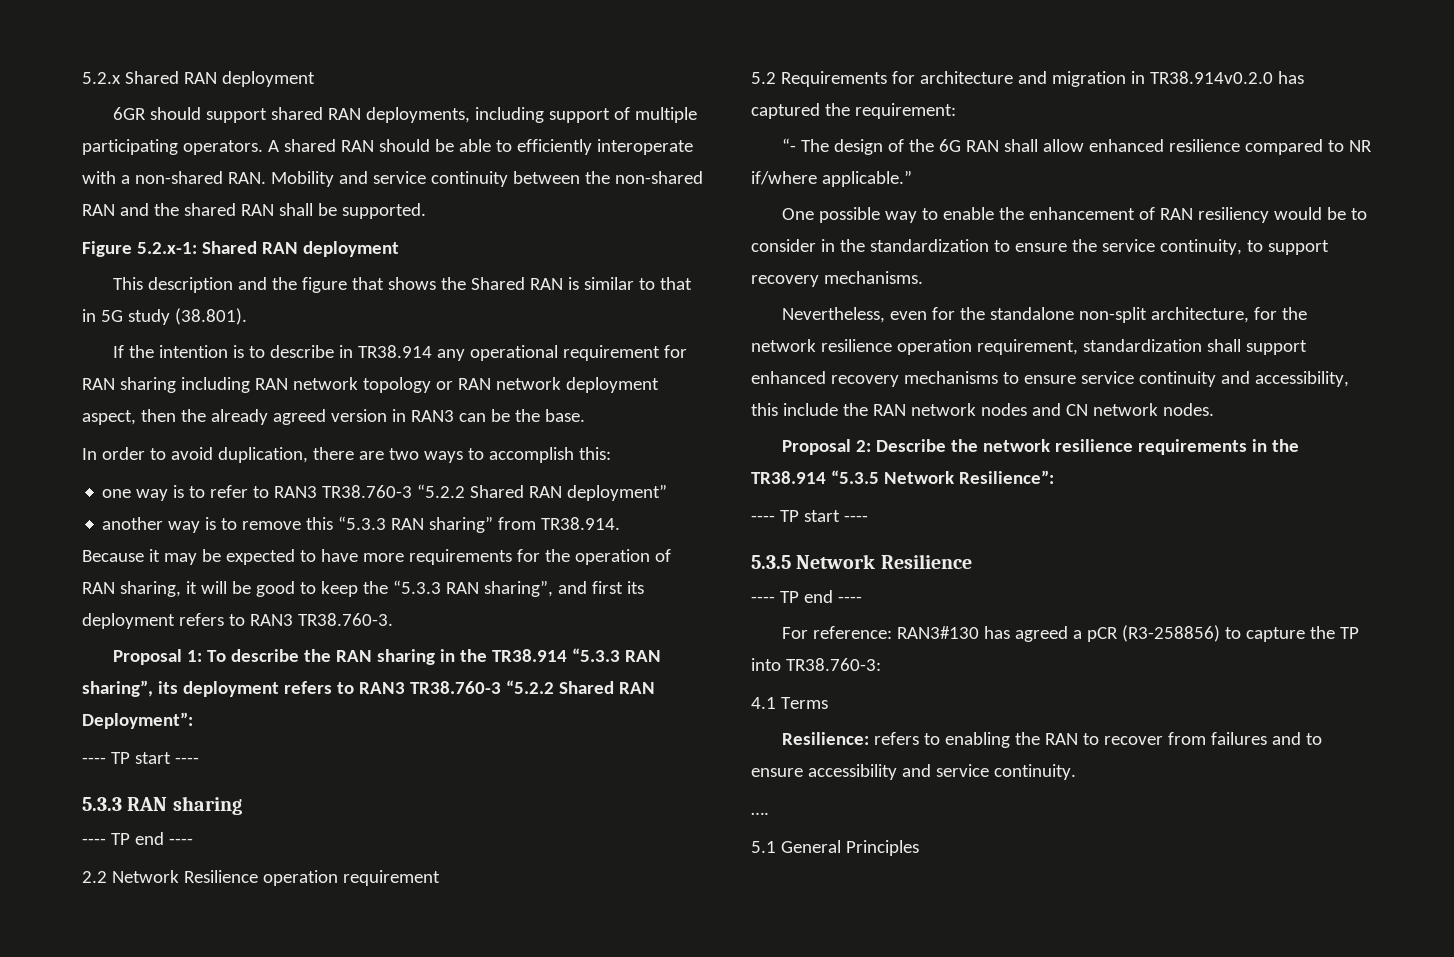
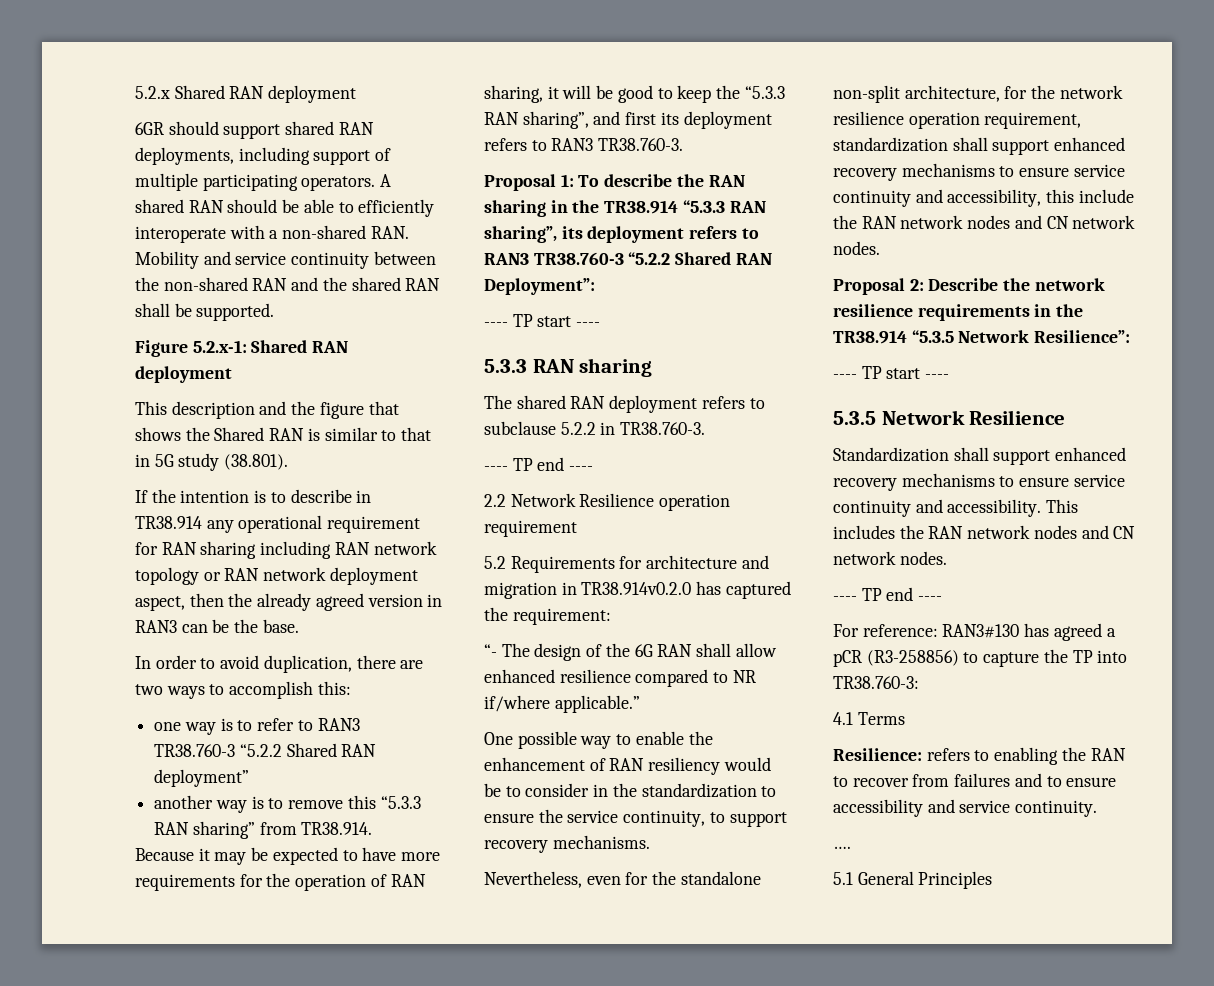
+ The shared RAN deployment refers to subclause 5.2.2 in TR38.760-3.
+ Standardization shall support enhanced recovery mechanisms to ensure service continuity and accessibility. This includes the RAN network nodes and CN network nodes.

